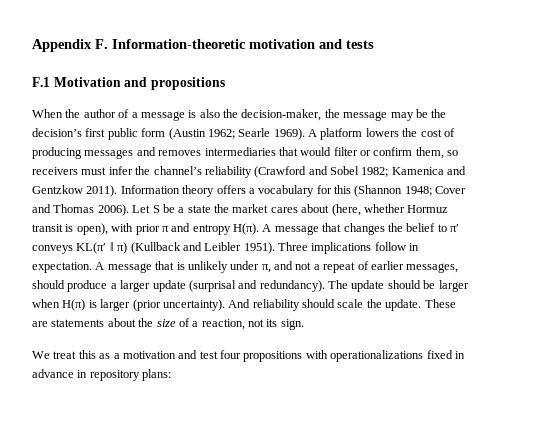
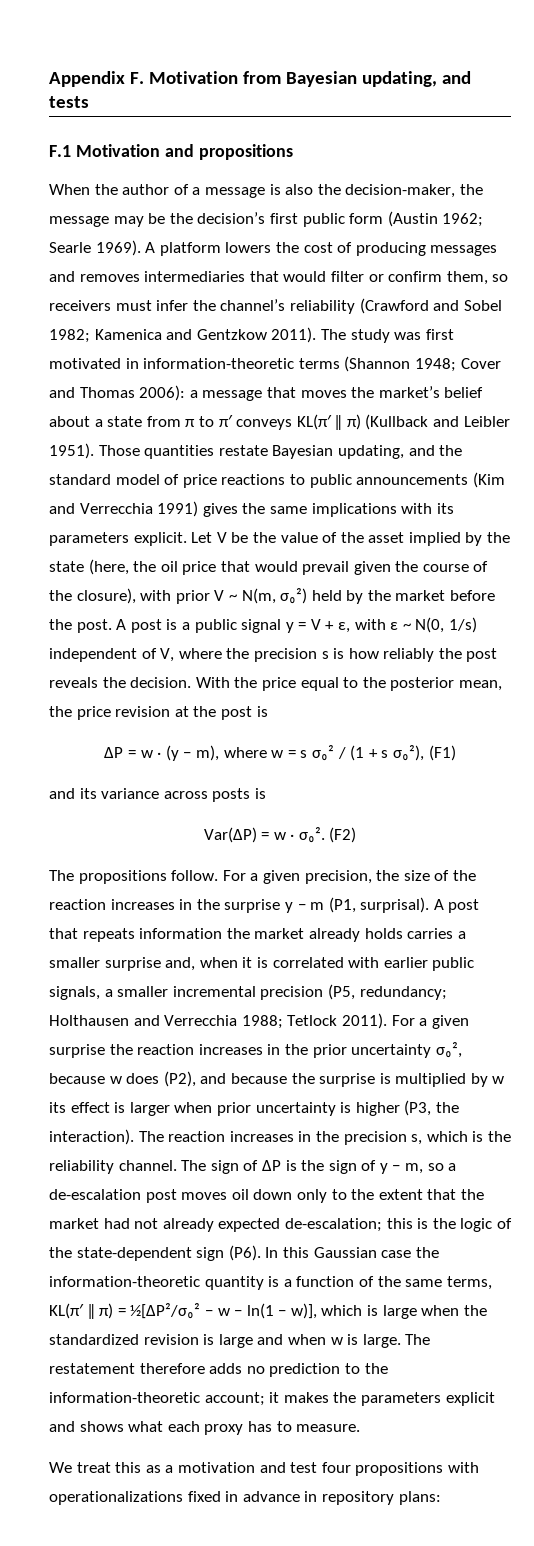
- Appendix F. Information-theoretic motivation and tests
+ Appendix F. Motivation from Bayesian updating, and tests
- Information theory offers a vocabulary for this (Shannon 1948; Cover and Thomas 2006). Let S be a state the market cares about (here, whether Hormuz transit is open), with prior π and entropy H(π). A message that changes the belief to π′ conveys KL(π′ ‖ π) (Kullback and Leibler 1951).
+ The study was first motivated in information-theoretic terms (Shannon 1948; Cover and Thomas 2006): a message that moves the market’s belief about a state from π to π′ conveys KL(π′ ‖ π) (Kullback and Leibler 1951).
- Three implications follow in expectation. A message that is unlikely under π, and not a repeat of earlier messages, should produce a larger update (surprisal and redundancy). The update should be larger when H(π) is larger (prior uncertainty). And reliability should scale the update. These are statements about the size of a reaction, not its sign.
+ Those quantities restate Bayesian updating, and the standard model of price reactions to public announcements (Kim and Verrecchia 1991) gives the same implications with its parameters explicit. Let V be the value of the asset implied by the state (here, the oil price that would prevail given the course of the closure), with prior V ~ N(m, σ₀²) held by the market before the post. A post is a public signal y = V + ε, with ε ~ N(0, 1/s) independent of V, where the precision s is how reliably the post reveals the decision. With the price equal to the posterior mean, the price revision at the post is
+ ΔP = w · (y − m), where w = s σ₀² / (1 + s σ₀²), (F1)
+ and its variance across posts is
+ Var(ΔP) = w · σ₀². (F2)
+ The propositions follow. For a given precision, the size of the reaction increases in the surprise y − m (P1, surprisal). A post that repeats information the market already holds carries a smaller surprise and, when it is correlated with earlier public signals, a smaller incremental precision (P5, redundancy; Holthausen and Verrecchia 1988; Tetlock 2011). For a given surprise the reaction increases in the prior uncertainty σ₀², because w does (P2), and because the surprise is multiplied by w its effect is larger when prior uncertainty is higher (P3, the interaction). The reaction increases in the precision s, which is the reliability channel. The sign of ΔP is the sign of y − m, so a de-escalation post moves oil down only to the extent that the market had not already expected de-escalation; this is the logic of the state-dependent sign (P6). In this Gaussian case the information-theoretic quantity is a function of the same terms, KL(π′ ‖ π) = ½[ΔP²/σ₀² − w − ln(1 − w)], which is large when the standardized revision is large and when w is large. The restatement therefore adds no prediction to the information-theoretic account; it makes the parameters explicit and shows what each proxy has to measure.

